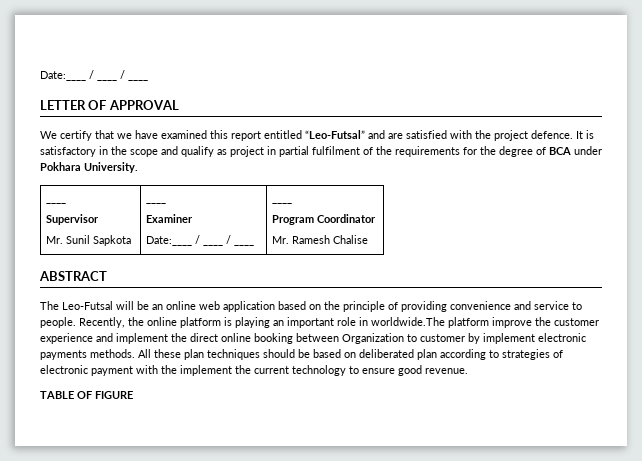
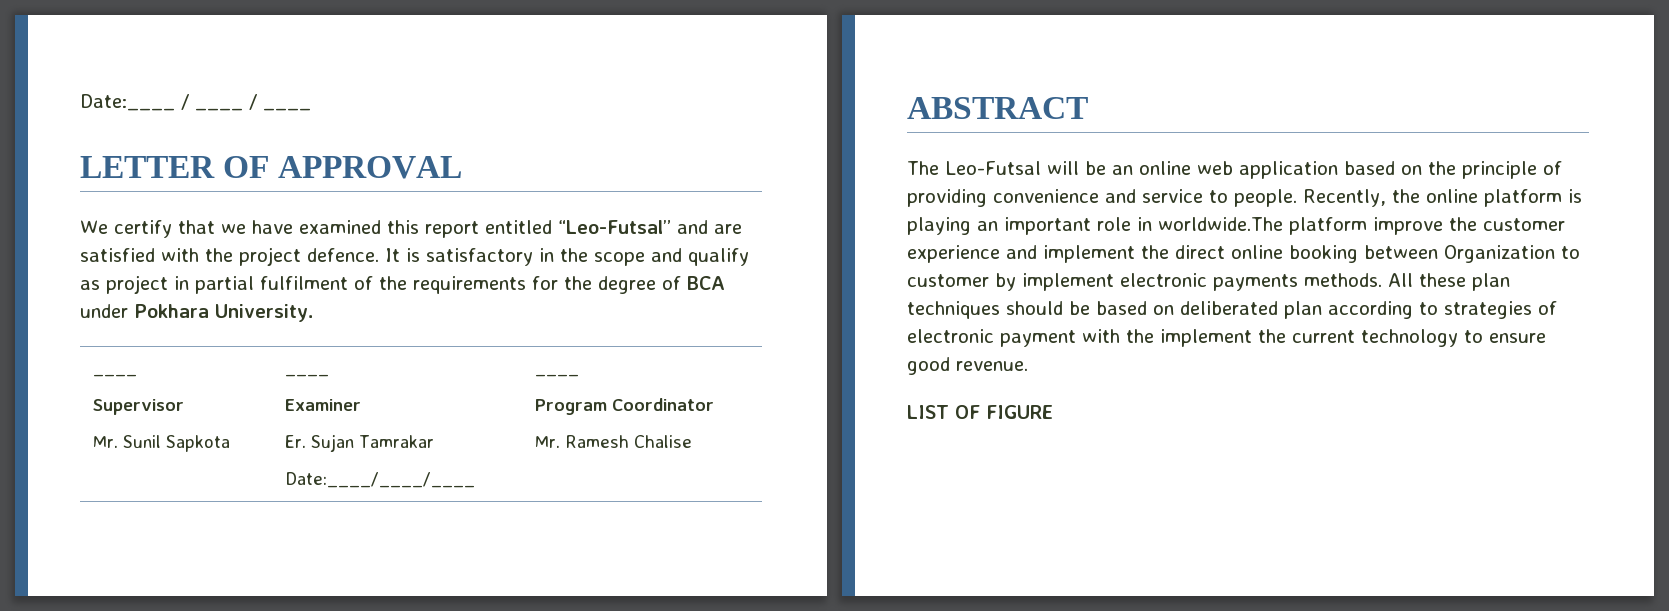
  It is satisfactory in the scope and qualify as project in partial fulfilment of the requirements for the degree of BCA under Pokhara University.
  ____
  Supervisor
  Mr. Sunil Sapkota | ____
  Examiner
- Date:____ / ____ / ____ | ____
+ Er. Sujan Tamrakar
+ Date:____/____/____ | ____
- TABLE OF FIGURE
+ LIST OF FIGURE

